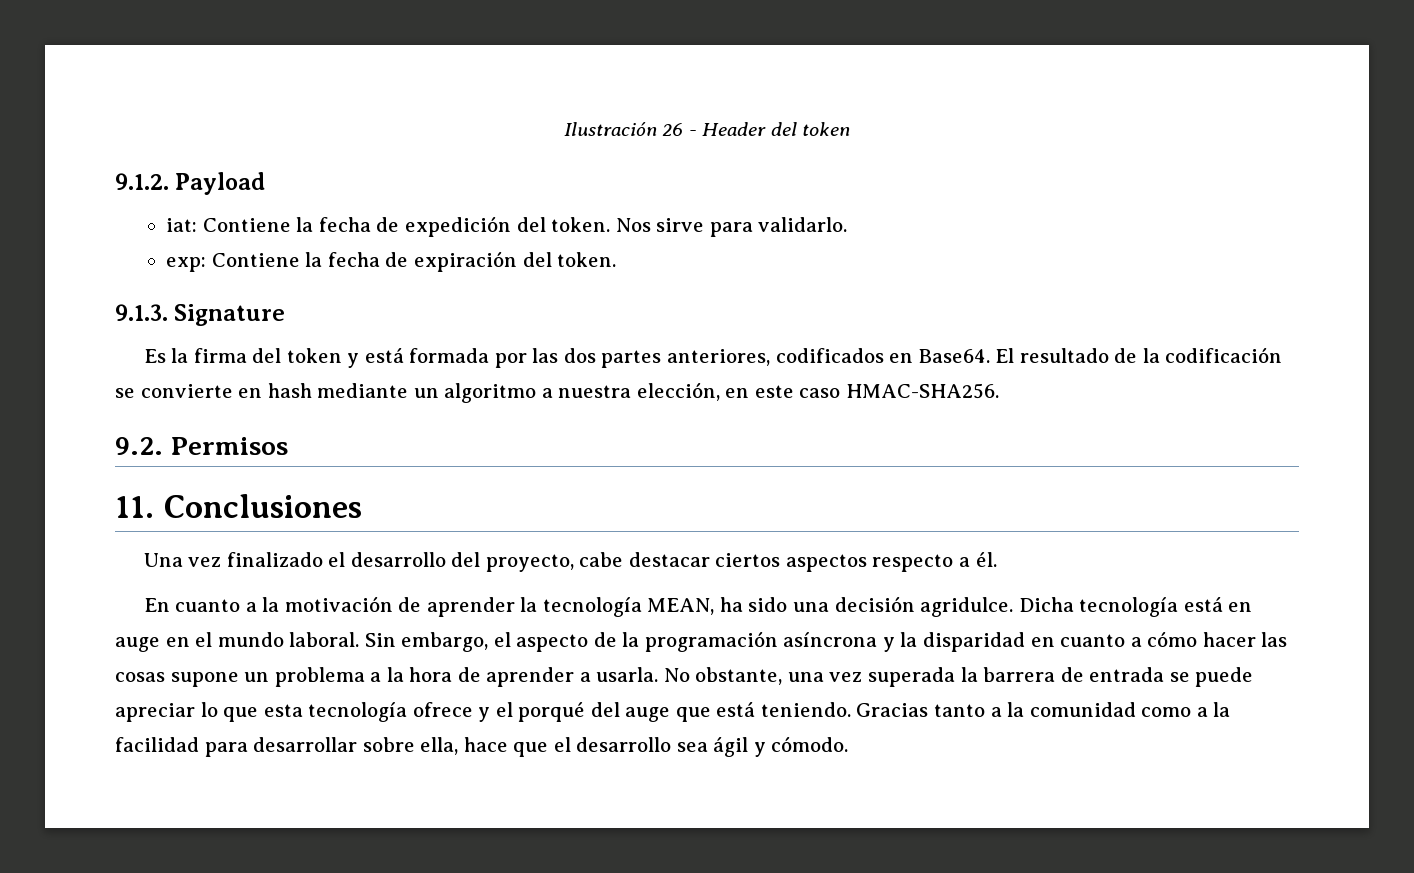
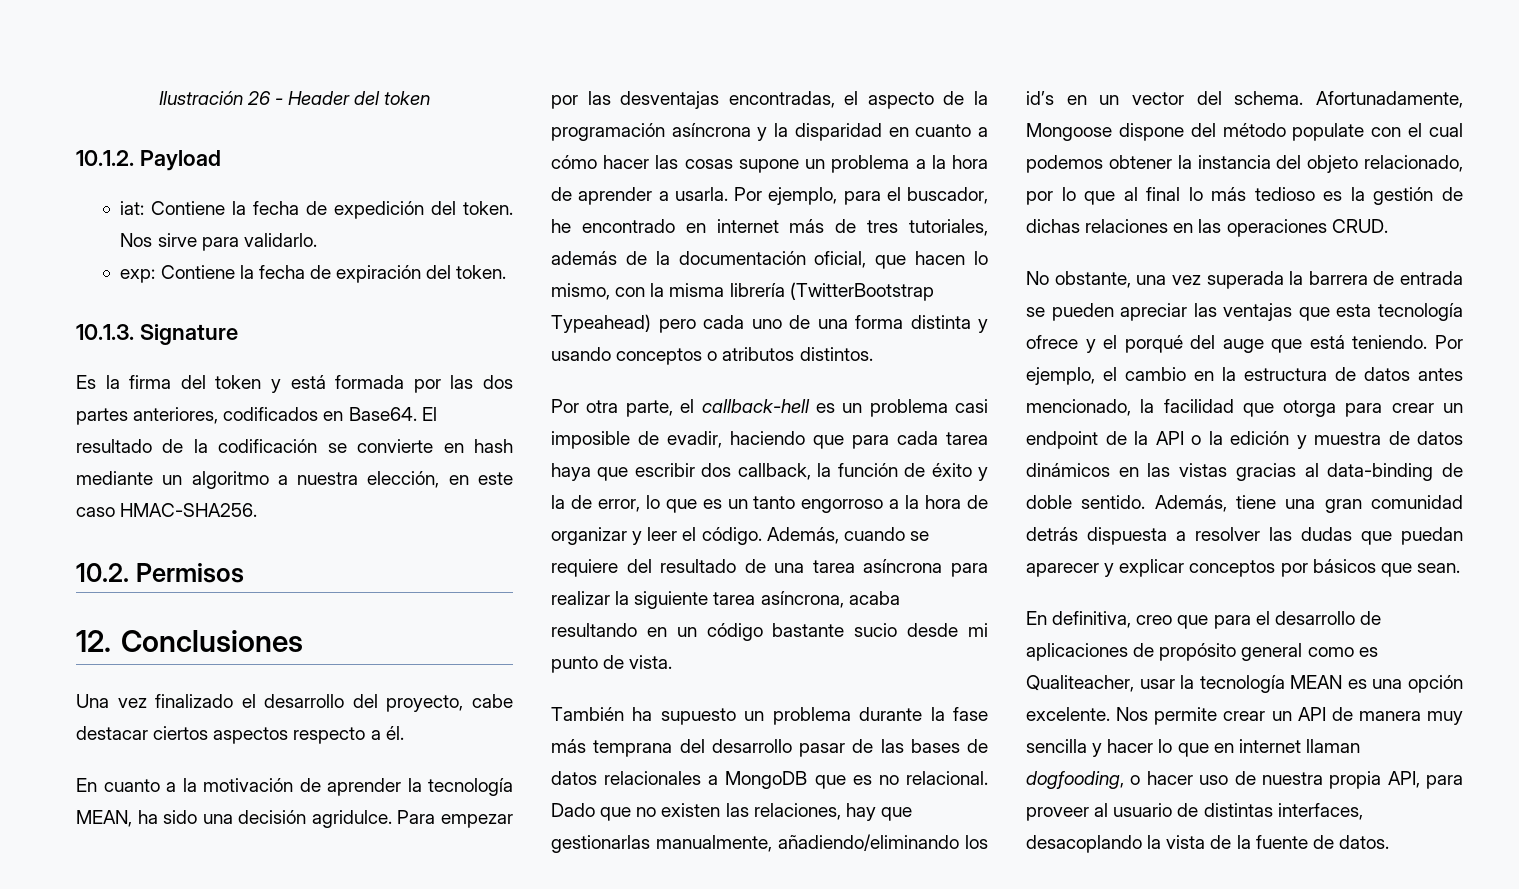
- 9.1.2. Payload
+ 10.1.2. Payload
- 9.1.3. Signature
+ 10.1.3. Signature
- 9.2. Permisos
+ 10.2. Permisos
- 11. Conclusiones
+ 12. Conclusiones
- Dicha tecnología está en auge en el mundo laboral. Sin embargo, el aspecto de la programación asíncrona y la disparidad en cuanto a cómo hacer las cosas supone un problema a la hora de aprender a usarla. No obstante, una vez superada la barrera de entrada se puede apreciar lo que esta tecnología ofrece y el porqué del auge que está teniendo.
+ Para empezar por las desventajas encontradas, el aspecto de la programación asíncrona y la disparidad en cuanto a cómo hacer las cosas supone un problema a la hora de aprender a usarla. Por ejemplo, para el buscador, he encontrado en internet más de tres tutoriales, además de la documentación oficial, que hacen lo mismo, con la misma librería (TwitterBootstrap Typeahead) pero cada uno de una forma distinta y usando conceptos o atributos distintos.
+ Por otra parte, el callback-hell es un problema casi imposible de evadir, haciendo que para cada tarea haya que escribir dos callback, la función de éxito y la de error, lo que es un tanto engorroso a la hora de organizar y leer el código. Además, cuando se requiere del resultado de una tarea asíncrona para realizar la siguiente tarea asíncrona, acaba resultando en un código bastante sucio desde mi punto de vista.
+ También ha supuesto un problema durante la fase más temprana del desarrollo pasar de las bases de datos relacionales a MongoDB que es no relacional. Dado que no existen las relaciones, hay que gestionarlas manualmente, añadiendo/eliminando los id’s en un vector del schema. Afortunadamente, Mongoose dispone del método populate con el cual podemos obtener la instancia del objeto relacionado, por lo que al final lo más tedioso es la gestión de dichas relaciones en las operaciones CRUD.
+ No obstante, una vez superada la barrera de entrada se pueden apreciar las ventajas que esta tecnología ofrece y el porqué del auge que está teniendo.
- Gracias tanto a la comunidad como a la facilidad para desarrollar sobre ella, hace que el desarrollo sea ágil y cómodo.
+ Por ejemplo, el cambio en la estructura de datos antes mencionado, la facilidad que otorga para crear un endpoint de la API o la edición y muestra de datos dinámicos en las vistas gracias al data-binding de doble sentido. Además, tiene una gran comunidad detrás dispuesta a resolver las dudas que puedan aparecer y explicar conceptos por básicos que sean.
+ En definitiva, creo que para el desarrollo de aplicaciones de propósito general como es Qualiteacher, usar la tecnología MEAN es una opción excelente. Nos permite crear un API de manera muy sencilla y hacer lo que en internet llaman dogfooding, o hacer uso de nuestra propia API, para proveer al usuario de distintas interfaces, desacoplando la vista de la fuente de datos.

